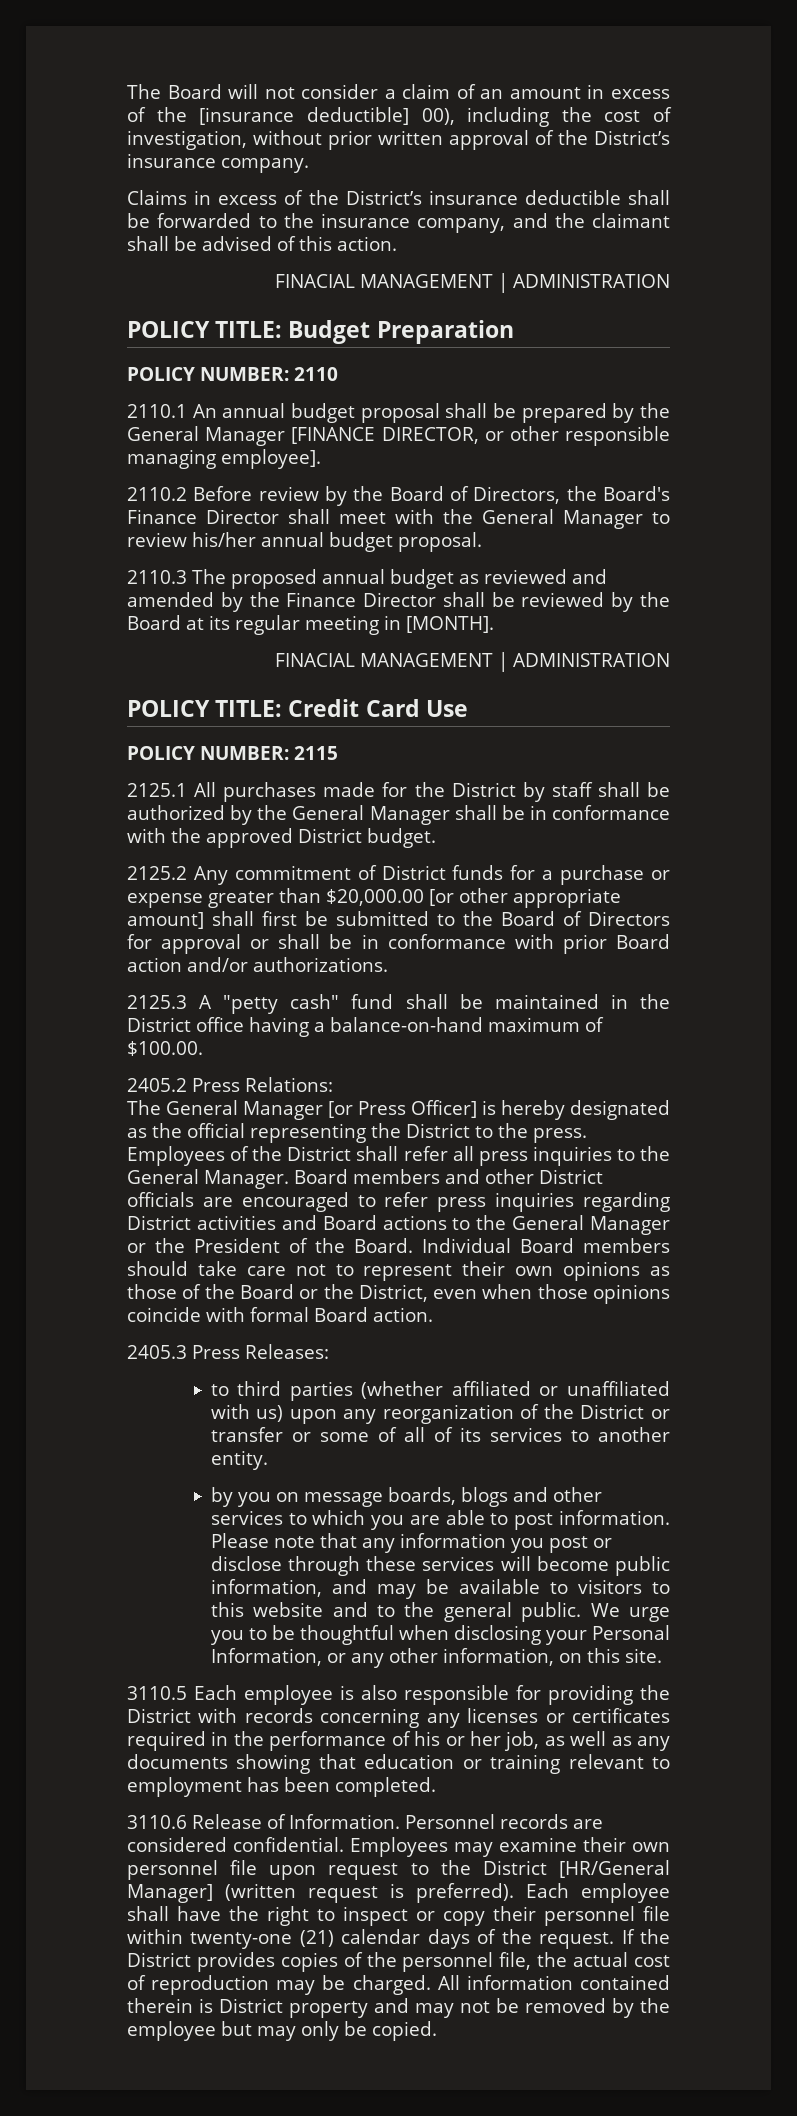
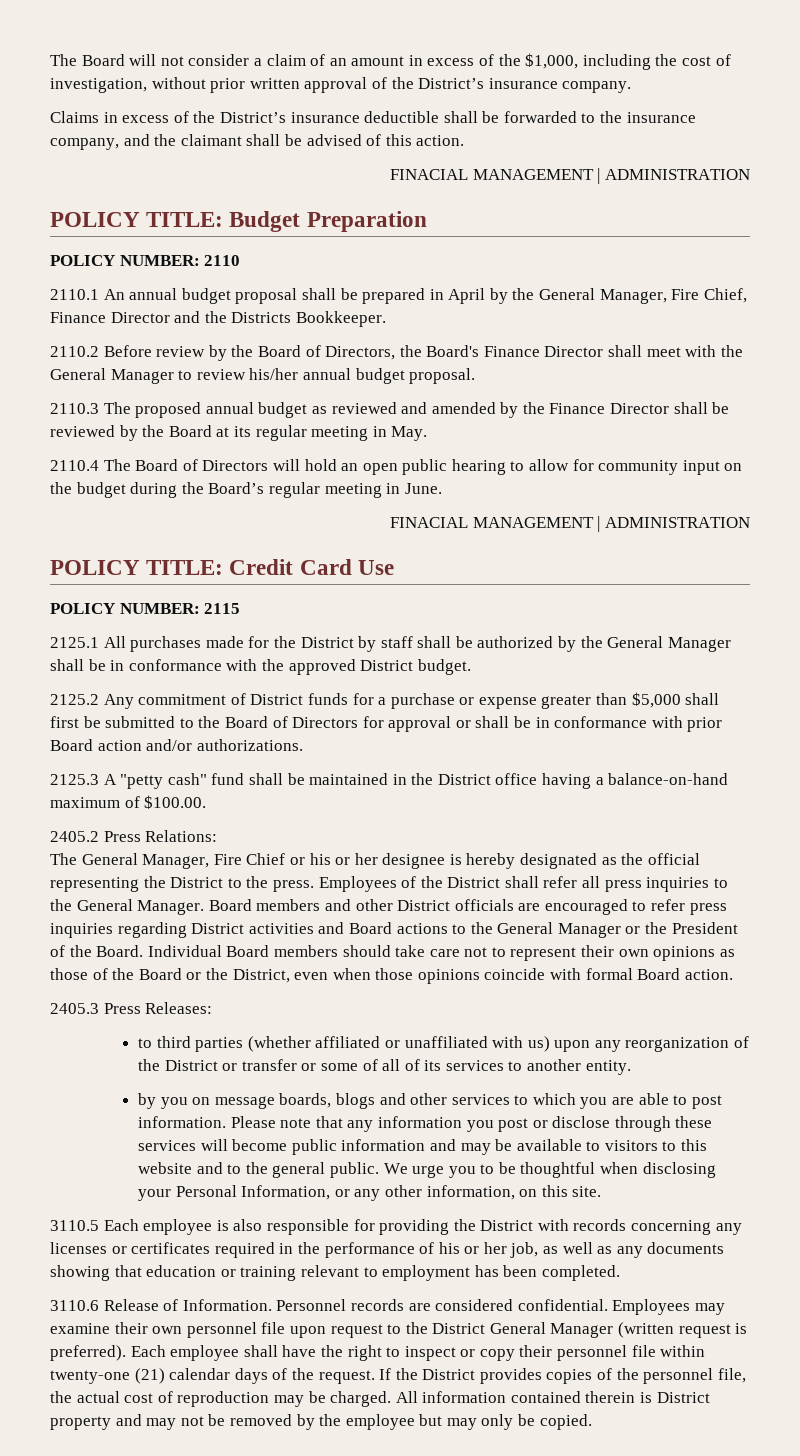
- The Board will not consider a claim of an amount in excess of the [insurance deductible] 00), including the cost of investigation, without prior written approval of the District’s insurance company.
+ The Board will not consider a claim of an amount in excess of the $1,000, including the cost of investigation, without prior written approval of the District’s insurance company.
- 2110.1 An annual budget proposal shall be prepared by the General Manager [FINANCE DIRECTOR, or other responsible managing employee].
+ 2110.1 An annual budget proposal shall be prepared in April by the General Manager, Fire Chief, Finance Director and the Districts Bookkeeper.
- 2110.3 The proposed annual budget as reviewed and amended by the Finance Director shall be reviewed by the Board at its regular meeting in [MONTH].
+ 2110.3 The proposed annual budget as reviewed and amended by the Finance Director shall be reviewed by the Board at its regular meeting in May.
+ 2110.4 The Board of Directors will hold an open public hearing to allow for community input on the budget during the Board’s regular meeting in June.
- 2125.2 Any commitment of District funds for a purchase or expense greater than $20,000.00 [or other appropriate amount] shall first be submitted to the Board of Directors for approval or shall be in conformance with prior Board action and/or authorizations.
+ 2125.2 Any commitment of District funds for a purchase or expense greater than $5,000 shall first be submitted to the Board of Directors for approval or shall be in conformance with prior Board action and/or authorizations.
- The General Manager [or Press Officer] is hereby designated as the official representing the District to the press.
+ The General Manager, Fire Chief or his or her designee is hereby designated as the official representing the District to the press.
- Please note that any information you post or disclose through these services will become public information, and may be available to visitors to this website and to the general public.
+ Please note that any information you post or disclose through these services will become public information and may be available to visitors to this website and to the general public.
- Employees may examine their own personnel file upon request to the District [HR/General Manager] (written request is preferred).
+ Employees may examine their own personnel file upon request to the District General Manager (written request is preferred).

